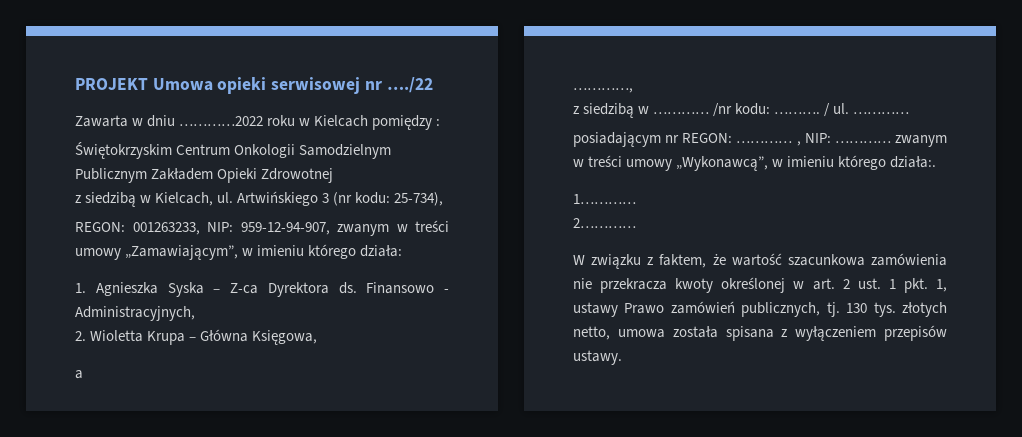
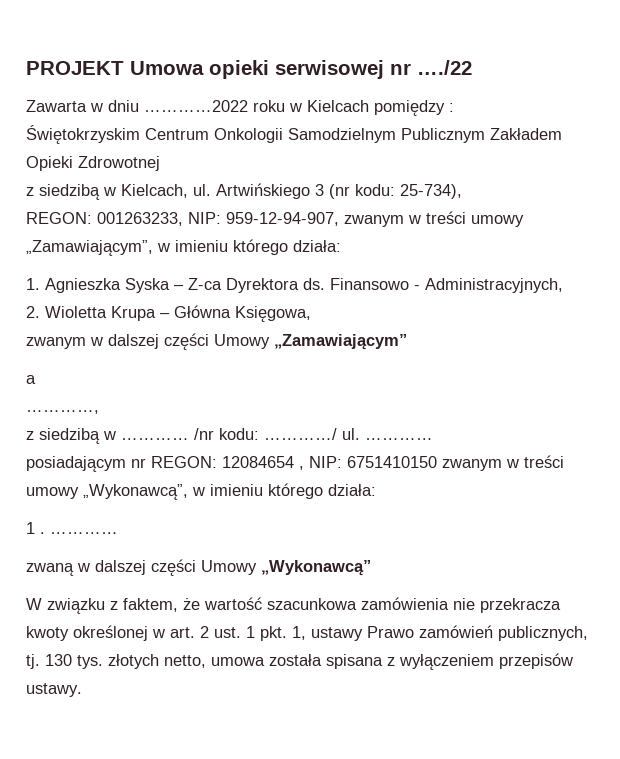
+ zwanym w dalszej części Umowy „Zamawiającym”
- /nr kodu: ………. / ul.
+ /nr kodu: …………/ ul.
- posiadającym nr REGON: ………… , NIP: ………… zwanym w treści umowy „Wykonawcą”, w imieniu którego działa:.
- 1…………
- 2…………
+ posiadającym nr REGON: 12084654 , NIP: 6751410150 zwanym w treści umowy „Wykonawcą”, w imieniu którego działa:
+ 1 . …………
+ zwaną w dalszej części Umowy „Wykonawcą”

